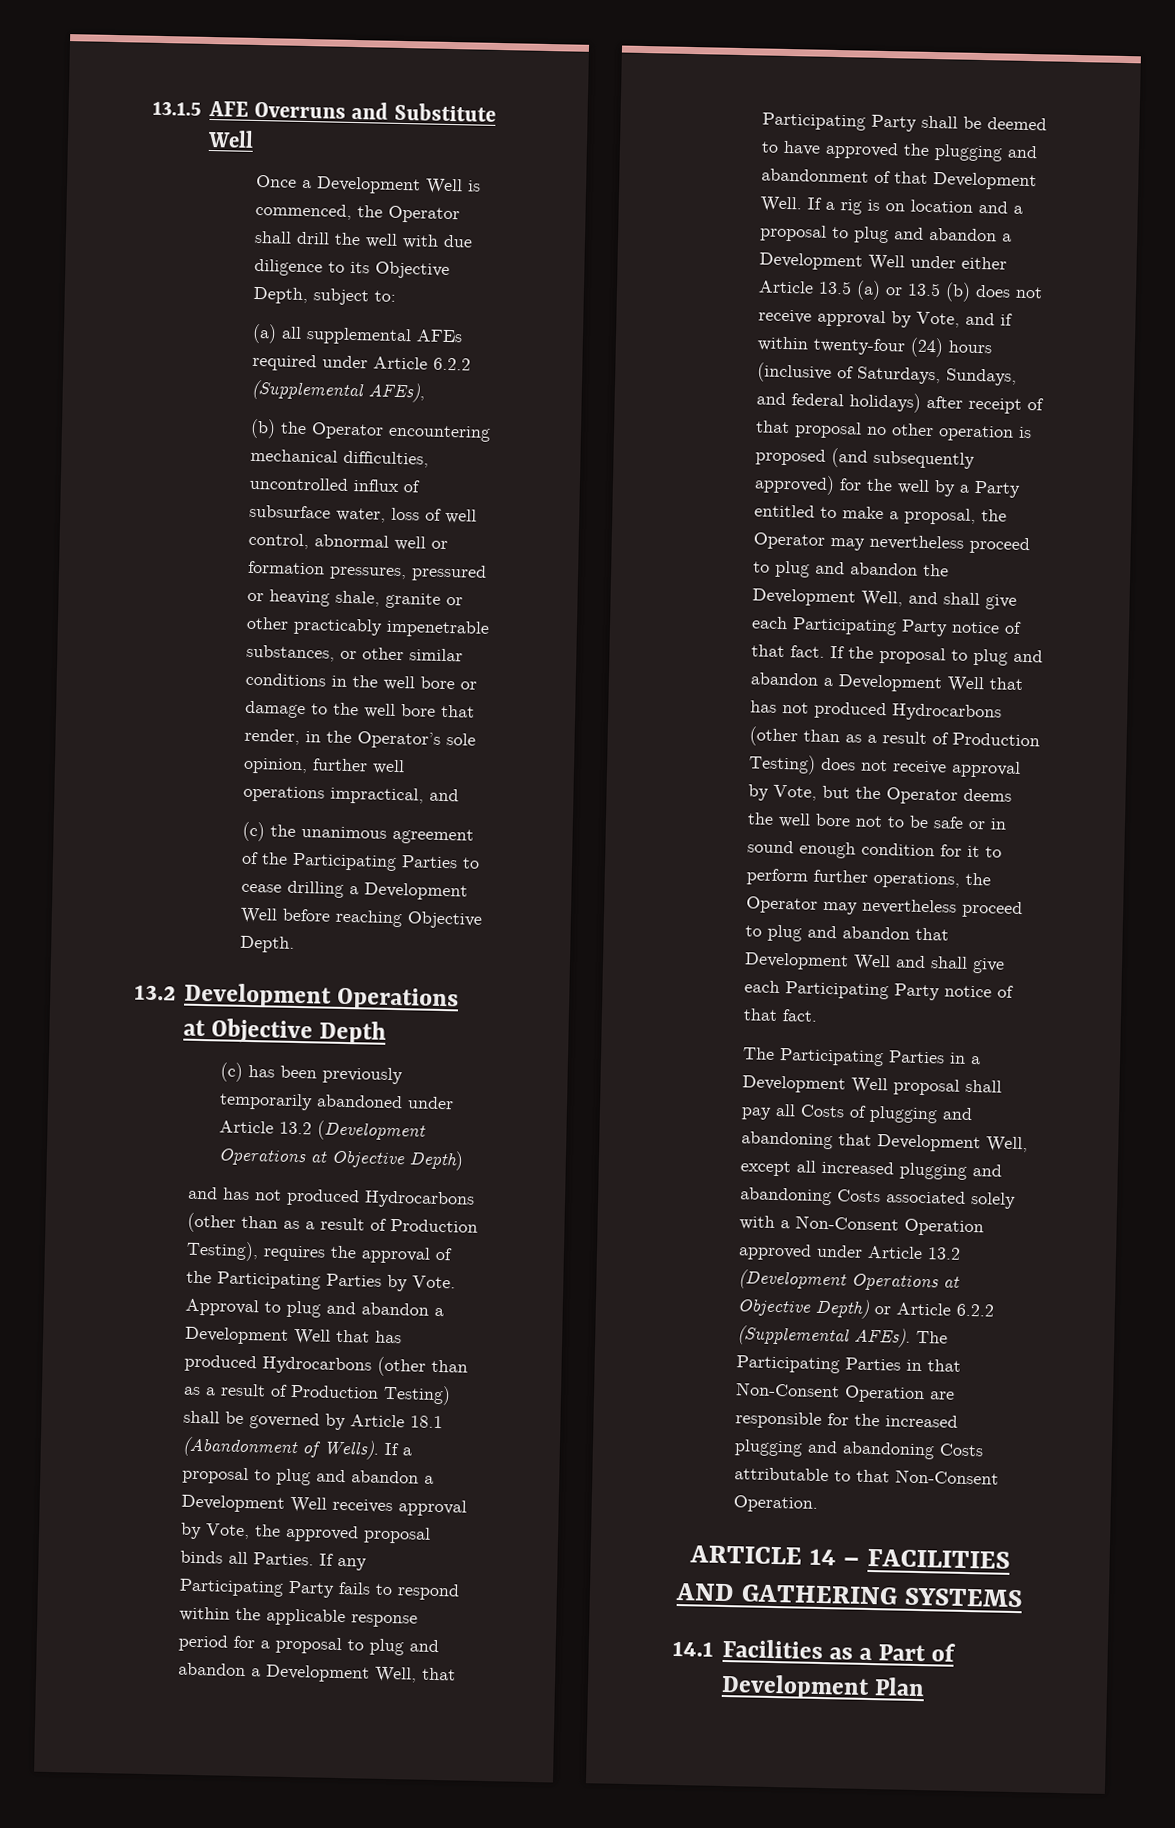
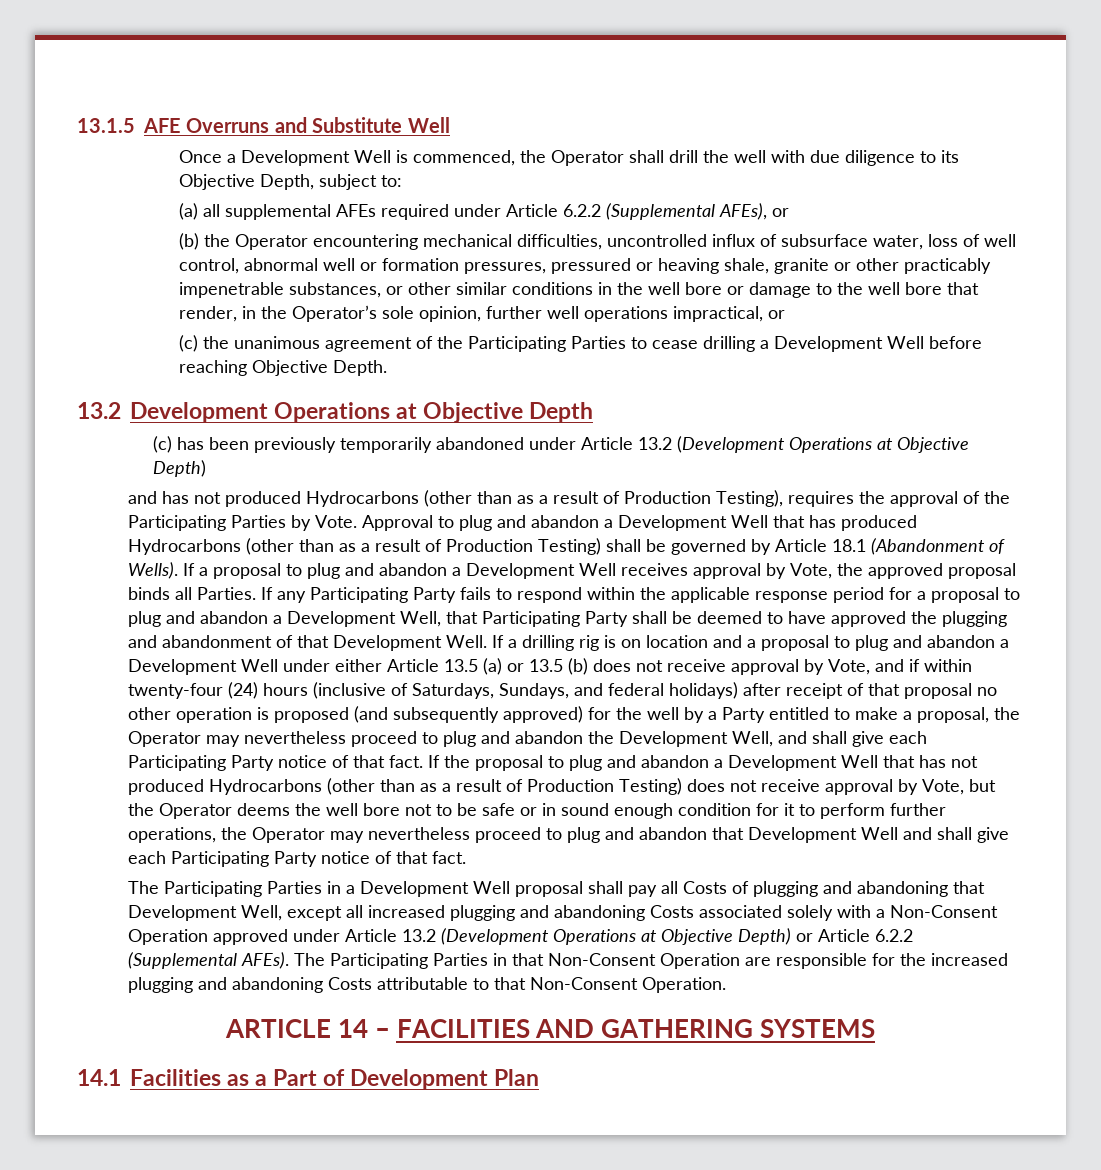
- (a) all supplemental AFEs required under Article 6.2.2 (Supplemental AFEs),
+ (a) all supplemental AFEs required under Article 6.2.2 (Supplemental AFEs), or
- (b) the Operator encountering mechanical difficulties, uncontrolled influx of subsurface water, loss of well control, abnormal well or formation pressures, pressured or heaving shale, granite or other practicably impenetrable substances, or other similar conditions in the well bore or damage to the well bore that render, in the Operator’s sole opinion, further well operations impractical, and
+ (b) the Operator encountering mechanical difficulties, uncontrolled influx of subsurface water, loss of well control, abnormal well or formation pressures, pressured or heaving shale, granite or other practicably impenetrable substances, or other similar conditions in the well bore or damage to the well bore that render, in the Operator’s sole opinion, further well operations impractical, or
- If a rig is on location and a proposal to plug and abandon a Development Well under either Article 13.5 (a) or 13.5 (b) does not receive approval by Vote, and if within twenty-four (24) hours (inclusive of Saturdays, Sundays, and federal holidays) after receipt of that proposal no other operation is proposed (and subsequently approved) for the well by a Party entitled to make a proposal, the Operator may nevertheless proceed to plug and abandon the Development Well, and shall give each Participating Party notice of that fact.
+ If a drilling rig is on location and a proposal to plug and abandon a Development Well under either Article 13.5 (a) or 13.5 (b) does not receive approval by Vote, and if within twenty-four (24) hours (inclusive of Saturdays, Sundays, and federal holidays) after receipt of that proposal no other operation is proposed (and subsequently approved) for the well by a Party entitled to make a proposal, the Operator may nevertheless proceed to plug and abandon the Development Well, and shall give each Participating Party notice of that fact.

